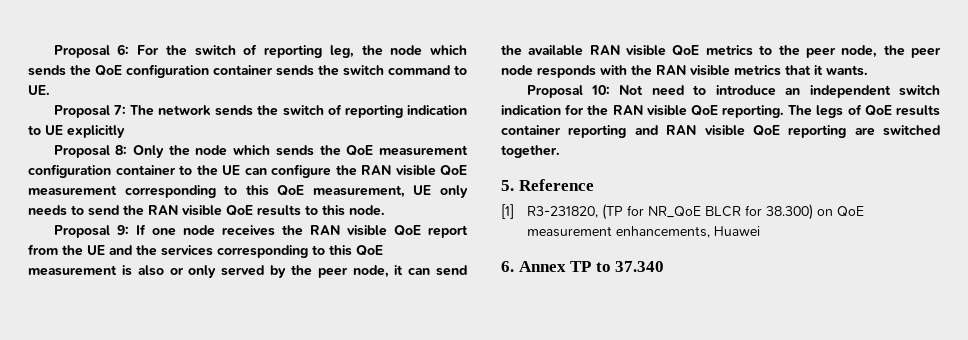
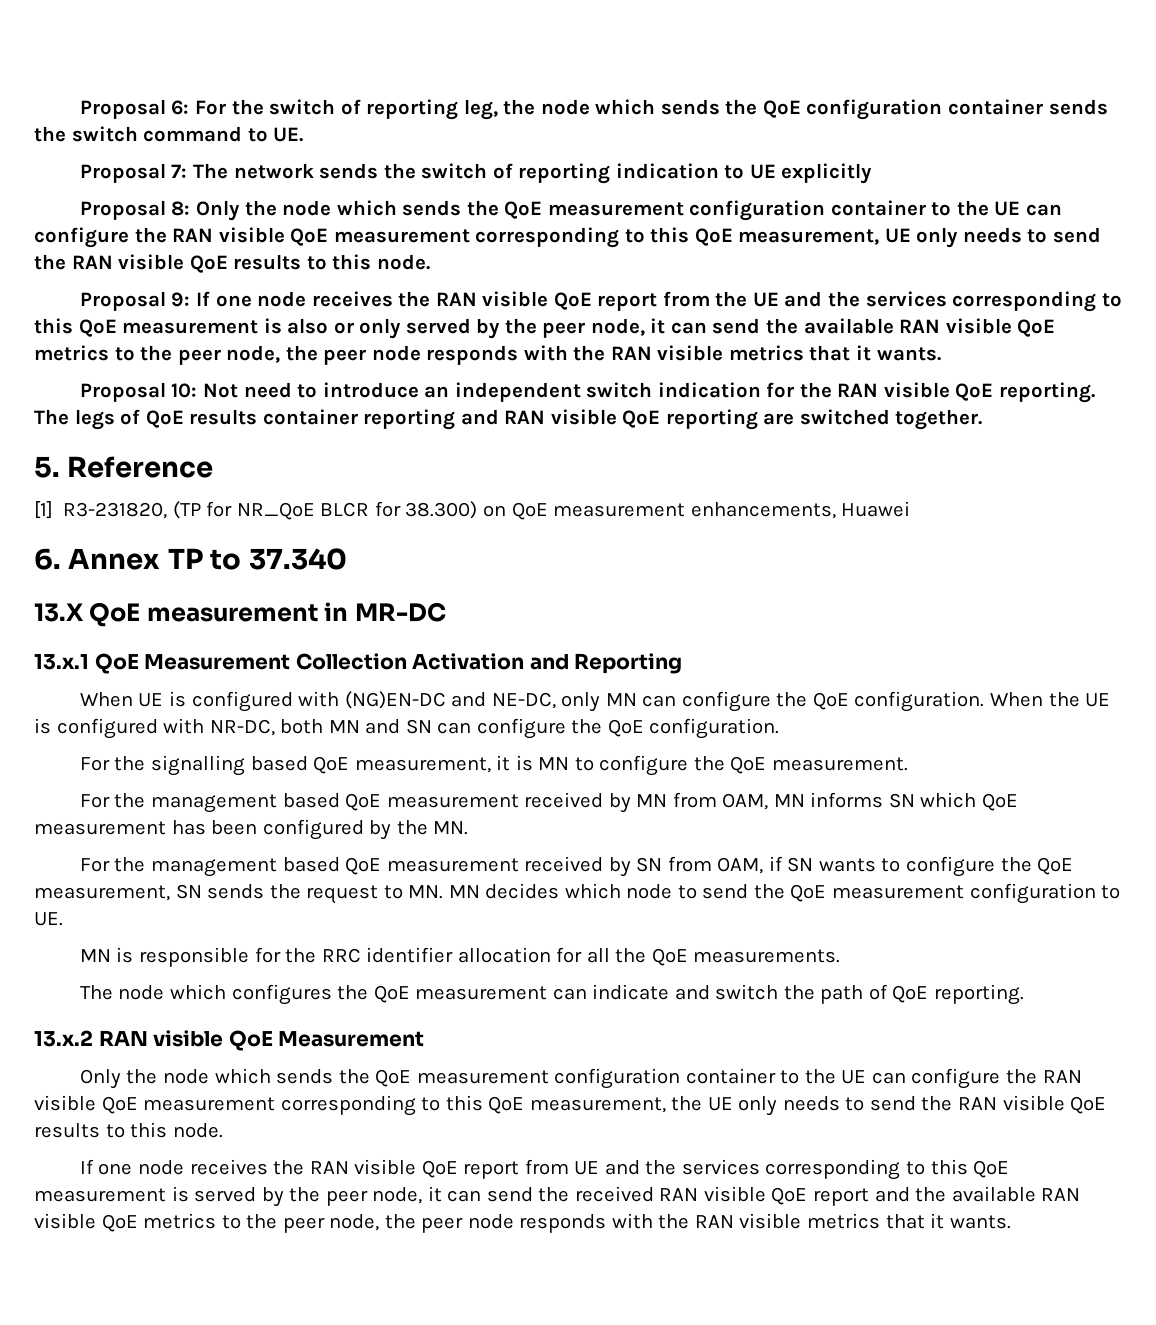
+ 13.X QoE measurement in MR-DC
+ 13.x.1 QoE Measurement Collection Activation and Reporting
+ When UE is configured with (NG)EN-DC and NE-DC, only MN can configure the QoE configuration. When the UE is configured with NR-DC, both MN and SN can configure the QoE configuration.
+ For the signalling based QoE measurement, it is MN to configure the QoE measurement.
+ For the management based QoE measurement received by MN from OAM, MN informs SN which QoE measurement has been configured by the MN.
+ For the management based QoE measurement received by SN from OAM, if SN wants to configure the QoE measurement, SN sends the request to MN. MN decides which node to send the QoE measurement configuration to UE.
+ MN is responsible for the RRC identifier allocation for all the QoE measurements.
+ The node which configures the QoE measurement can indicate and switch the path of QoE reporting.
+ 13.x.2 RAN visible QoE Measurement
+ Only the node which sends the QoE measurement configuration container to the UE can configure the RAN visible QoE measurement corresponding to this QoE measurement, the UE only needs to send the RAN visible QoE results to this node.
+ If one node receives the RAN visible QoE report from UE and the services corresponding to this QoE measurement is served by the peer node, it can send the received RAN visible QoE report and the available RAN visible QoE metrics to the peer node, the peer node responds with the RAN visible metrics that it wants.

